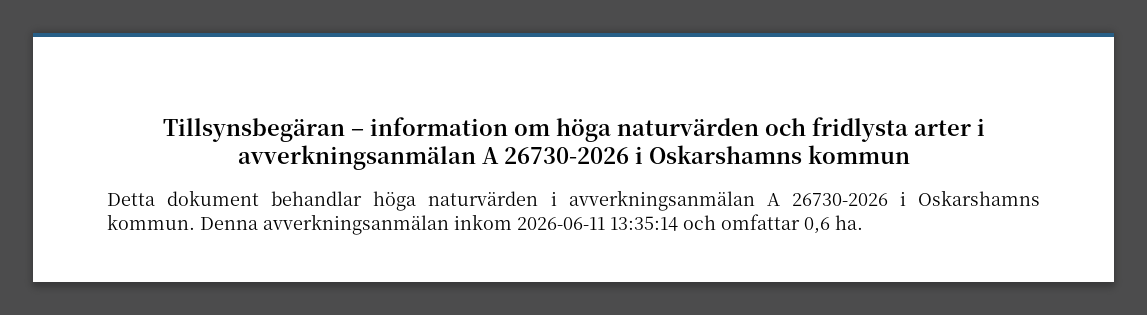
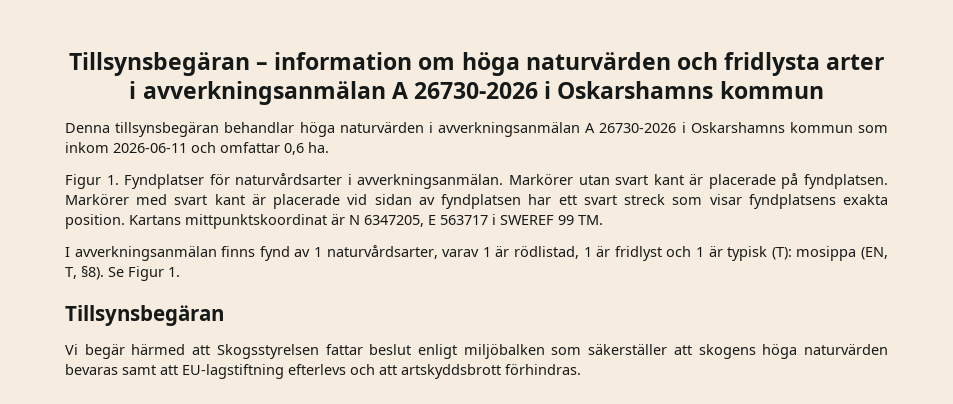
- Detta dokument behandlar höga naturvärden i avverkningsanmälan A 26730-2026 i Oskarshamns kommun. Denna avverkningsanmälan inkom 2026-06-11 13:35:14 och omfattar 0,6 ha.
+ Denna tillsynsbegäran behandlar höga naturvärden i avverkningsanmälan A 26730-2026 i Oskarshamns kommun som inkom 2026-06-11 och omfattar 0,6 ha.
+ Figur 1. Fyndplatser för naturvårdsarter i avverkningsanmälan. Markörer utan svart kant är placerade på fyndplatsen. Markörer med svart kant är placerade vid sidan av fyndplatsen har ett svart streck som visar fyndplatsens exakta position. Kartans mittpunktskoordinat är N 6347205, E 563717 i SWEREF 99 TM.
+ I avverkningsanmälan finns fynd av 1 naturvårdsarter, varav 1 är rödlistad, 1 är fridlyst och 1 är typisk (T): mosippa (EN, T, §8). Se Figur 1.
+ Tillsynsbegäran
+ Vi begär härmed att Skogsstyrelsen fattar beslut enligt miljöbalken som säkerställer att skogens höga naturvärden bevaras samt att EU-lagstiftning efterlevs och att artskyddsbrott förhindras.

